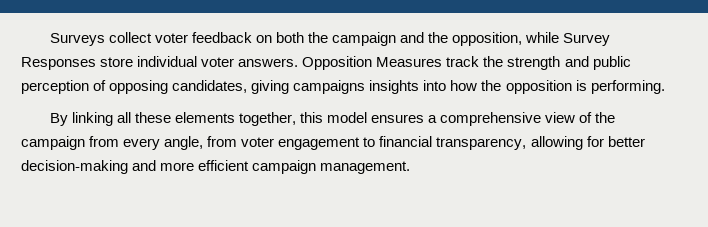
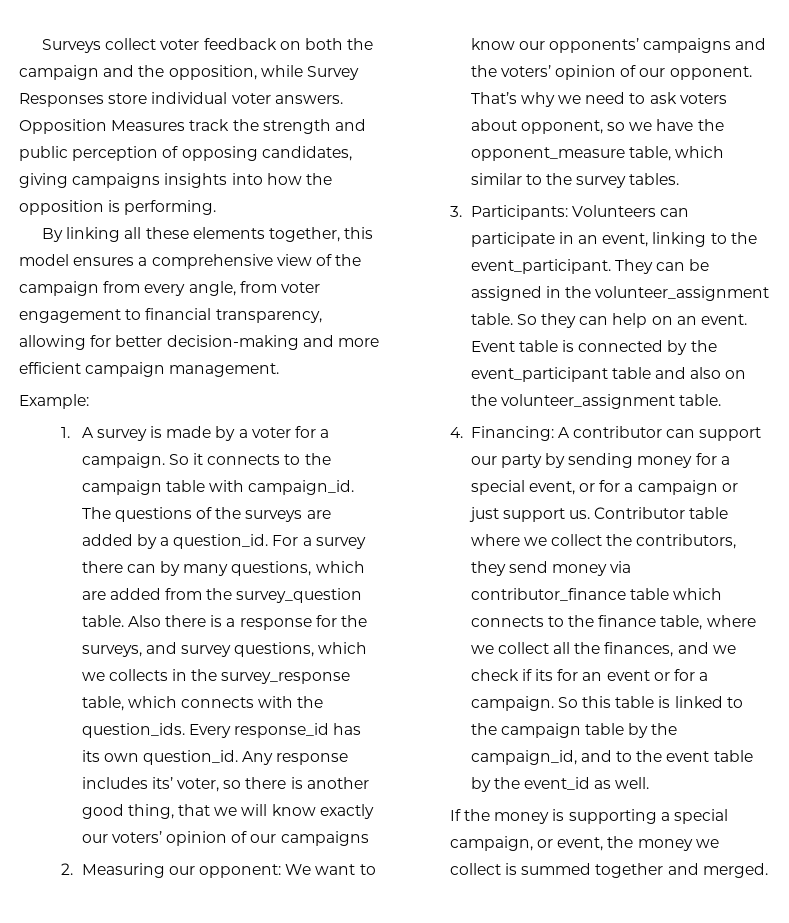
+ Example:
+ 1. A survey is made by a voter for a campaign. So it connects to the campaign table with campaign_id. The questions of the surveys are added by a question_id. For a survey there can by many questions, which are added from the survey_question table. Also there is a response for the surveys, and survey questions, which we collects in the survey_response table, which connects with the question_ids. Every response_id has its own question_id. Any response includes its’ voter, so there is another good thing, that we will know exactly our voters’ opinion of our campaigns
+ 2. Measuring our opponent: We want to know our opponents’ campaigns and the voters’ opinion of our opponent. That’s why we need to ask voters about opponent, so we have the opponent_measure table, which similar to the survey tables.
+ 3. Participants: Volunteers can participate in an event, linking to the event_participant. They can be assigned in the volunteer_assignment table. So they can help on an event. Event table is connected by the event_participant table and also on the volunteer_assignment table.
+ 4. Financing: A contributor can support our party by sending money for a special event, or for a campaign or just support us. Contributor table where we collect the contributors, they send money via contributor_finance table which connects to the finance table, where we collect all the finances, and we check if its for an event or for a campaign. So this table is linked to the campaign table by the campaign_id, and to the event table by the event_id as well.
+ If the money is supporting a special campaign, or event, the money we collect is summed together and merged.

